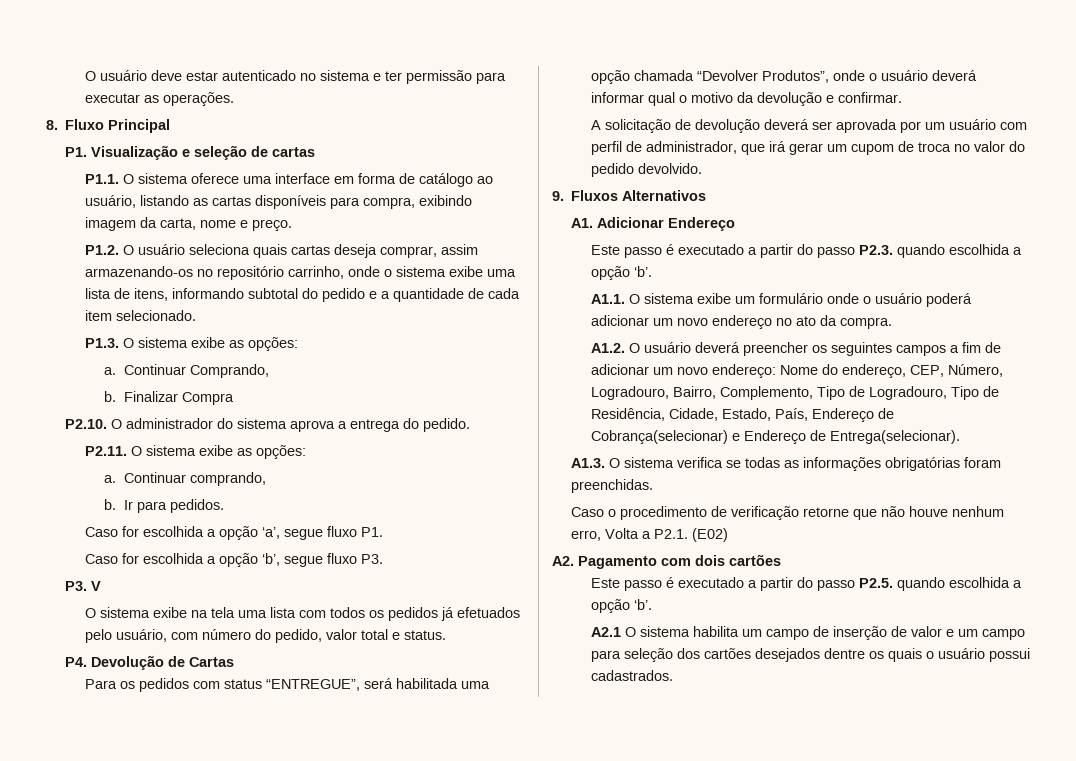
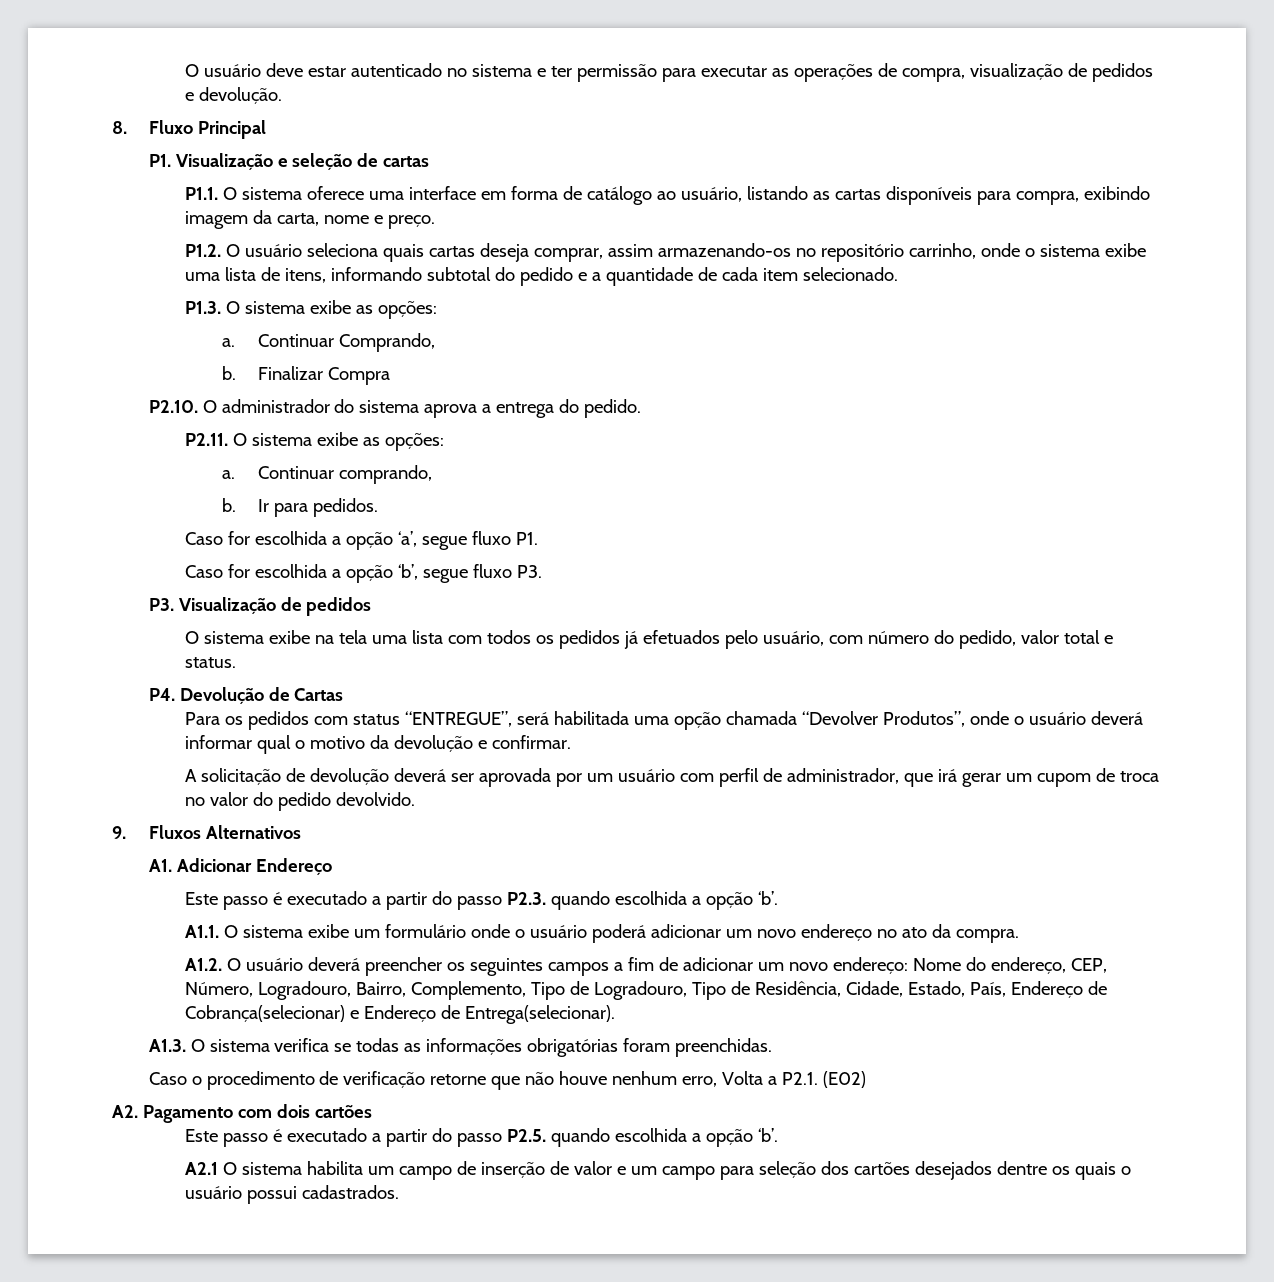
- O usuário deve estar autenticado no sistema e ter permissão para executar as operações.
+ O usuário deve estar autenticado no sistema e ter permissão para executar as operações de compra, visualização de pedidos e devolução.
- P3. V
+ P3. Visualização de pedidos

